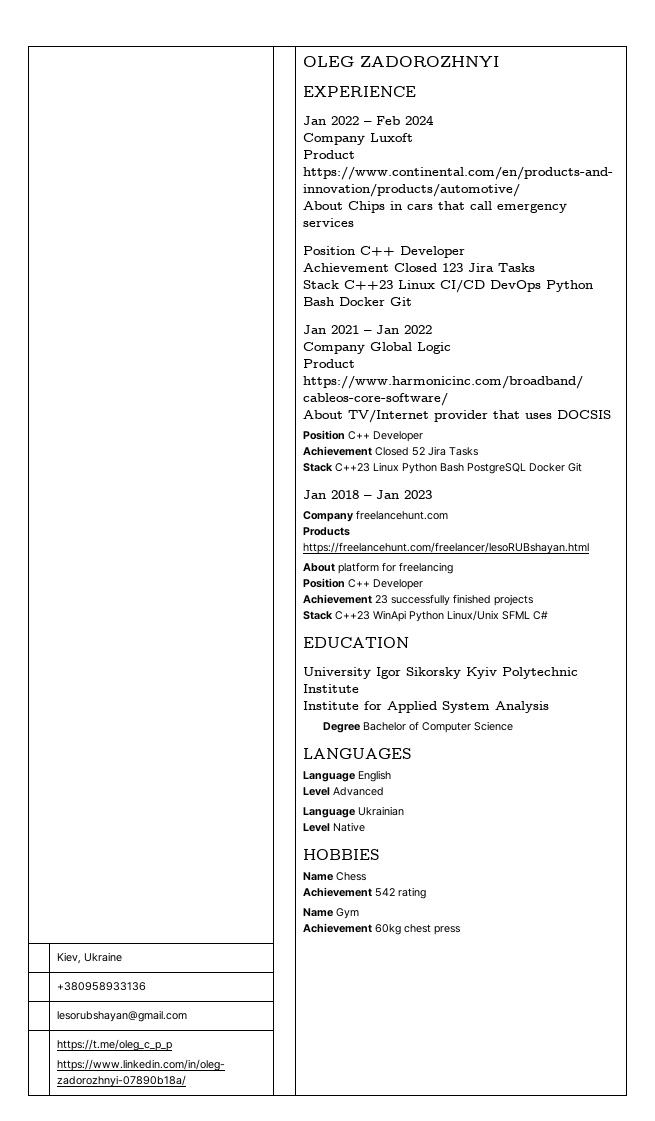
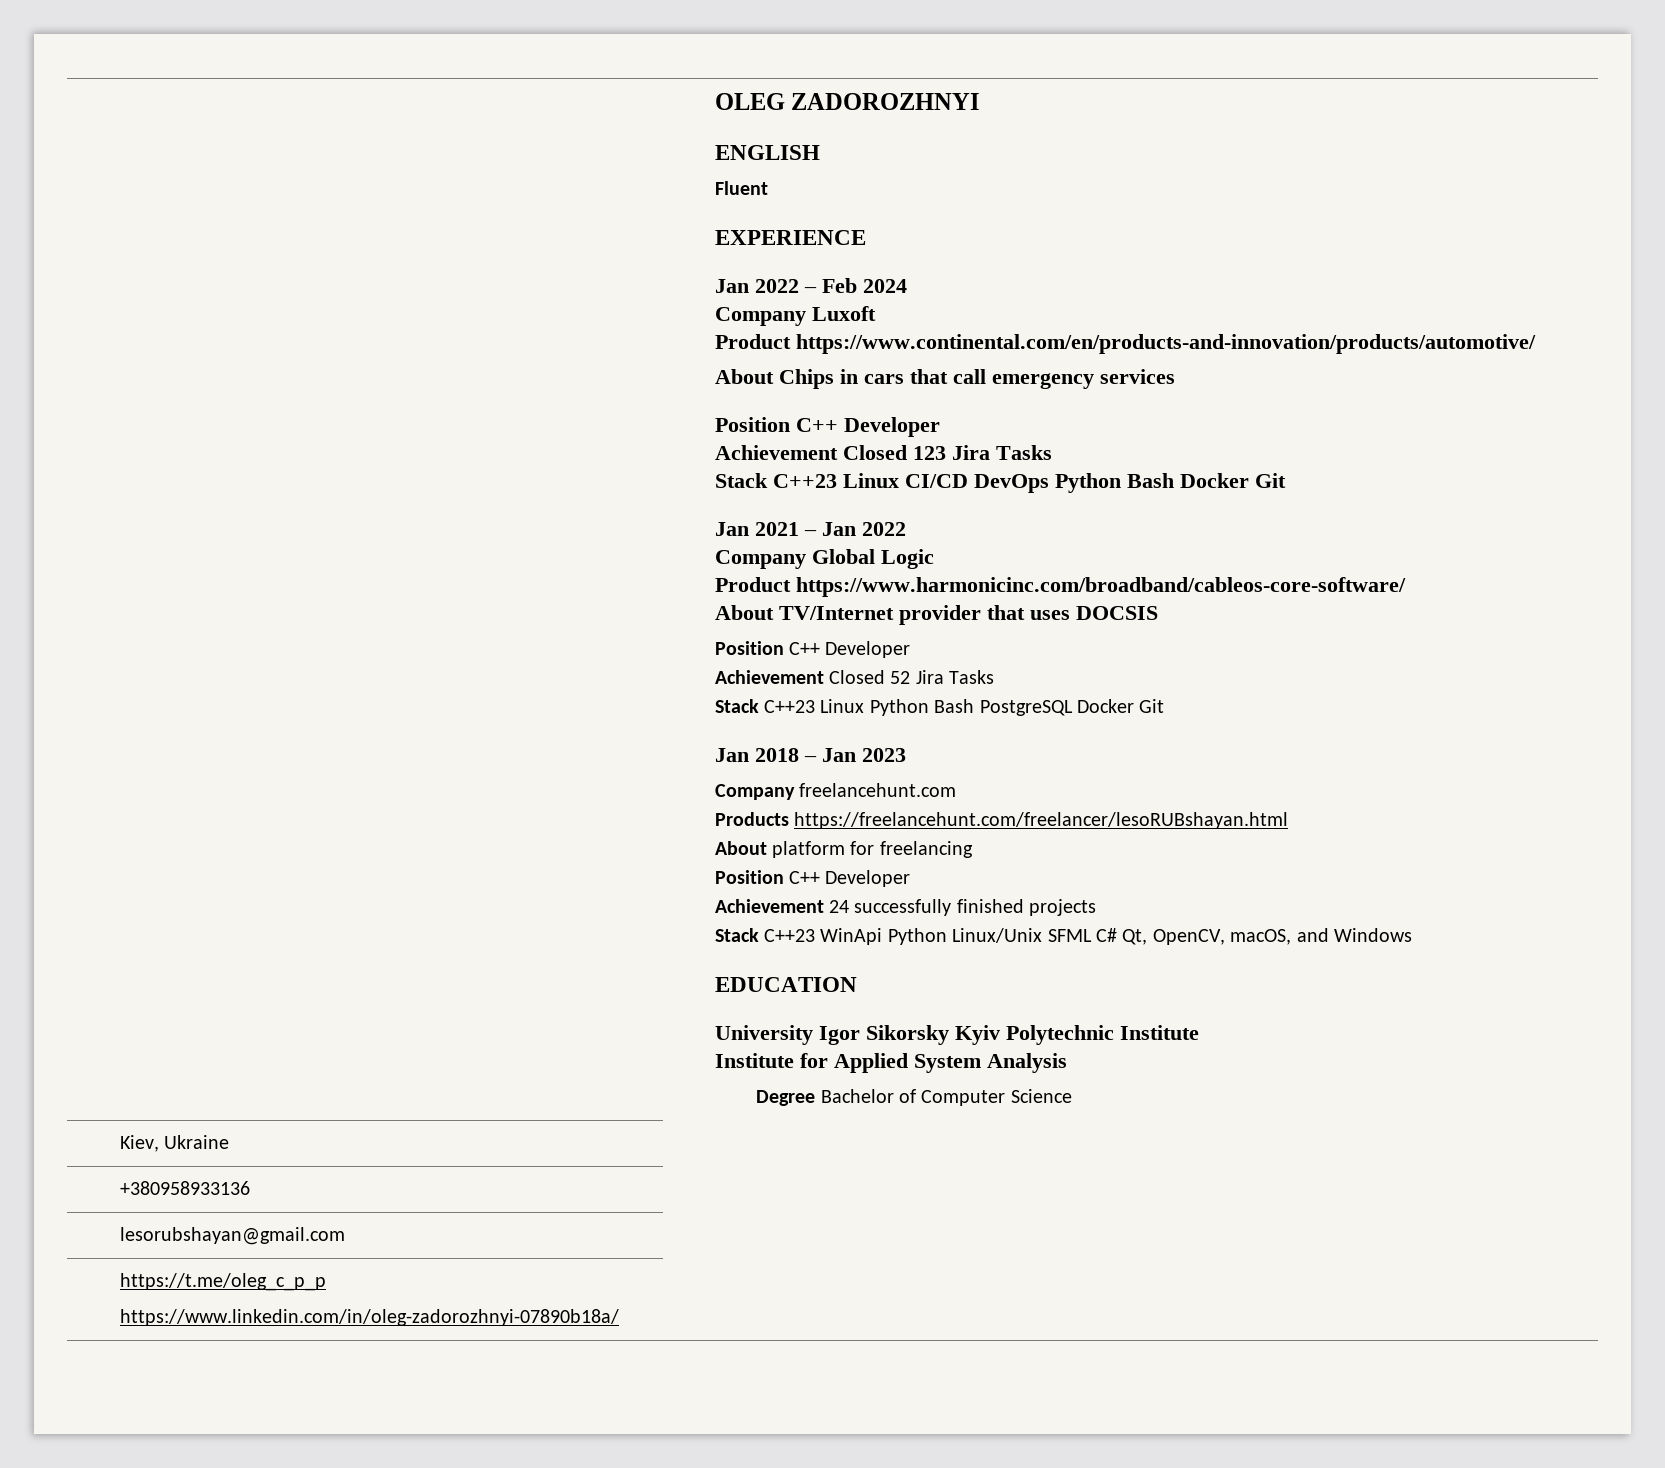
+ ENGLISH
+ Fluent
- Achievement 23 successfully finished projects
+ Achievement 24 successfully finished projects
- Stack C++23 WinApi Python Linux/Unix SFML C#
+ Stack C++23 WinApi Python Linux/Unix SFML C# Qt, OpenCV, macOS, and Windows
- LANGUAGES
- Language English
- Level Advanced
- Language Ukrainian
- Level Native
- HOBBIES
- Name Chess
- Achievement 542 rating
- Name Gym
- Achievement 60kg chest press

